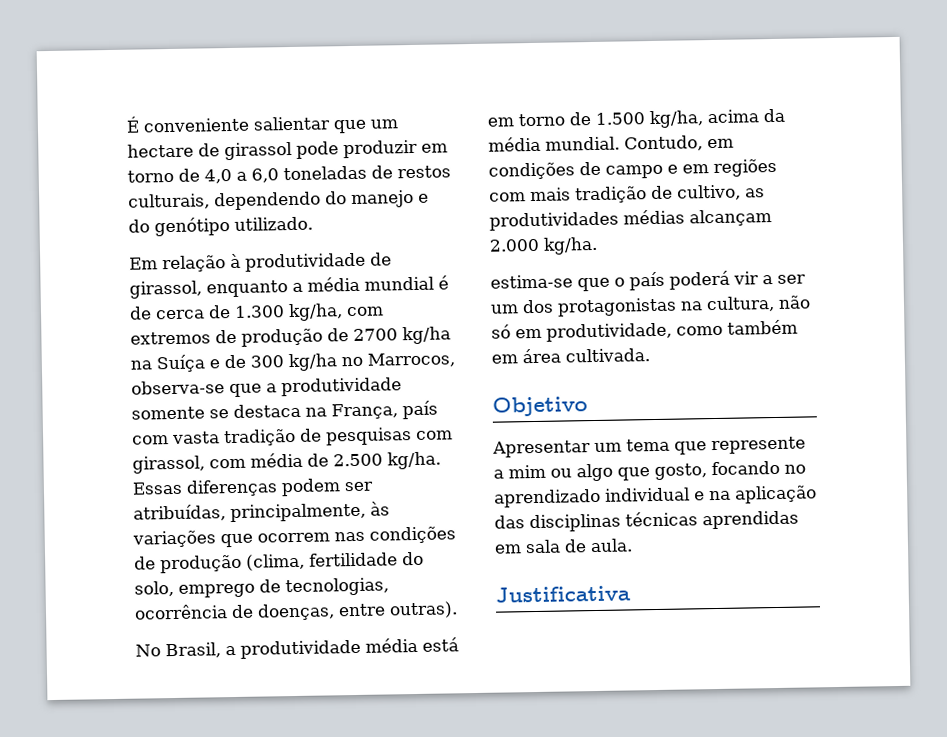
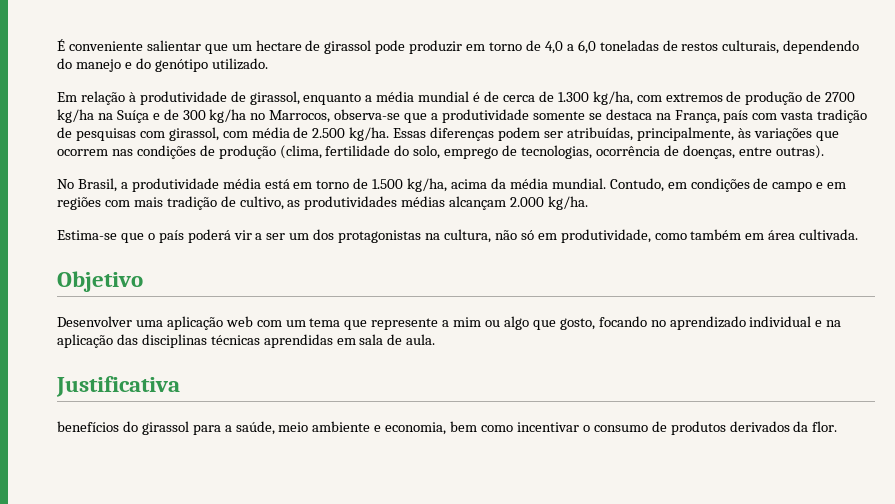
- estima-se que o país poderá vir a ser um dos protagonistas na cultura, não só em produtividade, como também em área cultivada.
+ Estima-se que o país poderá vir a ser um dos protagonistas na cultura, não só em produtividade, como também em área cultivada.
- Apresentar um tema que represente a mim ou algo que gosto, focando no aprendizado individual e na aplicação das disciplinas técnicas aprendidas em sala de aula.
+ Desenvolver uma aplicação web com um tema que represente a mim ou algo que gosto, focando no aprendizado individual e na aplicação das disciplinas técnicas aprendidas em sala de aula.
+ benefícios do girassol para a saúde, meio ambiente e economia, bem como incentivar o consumo de produtos derivados da flor.

